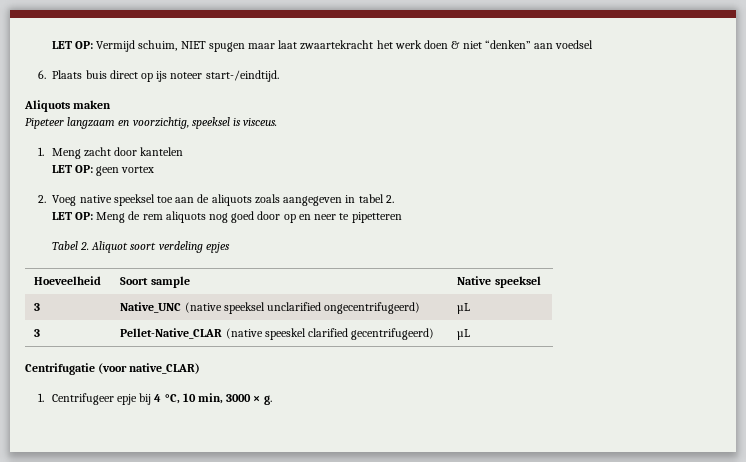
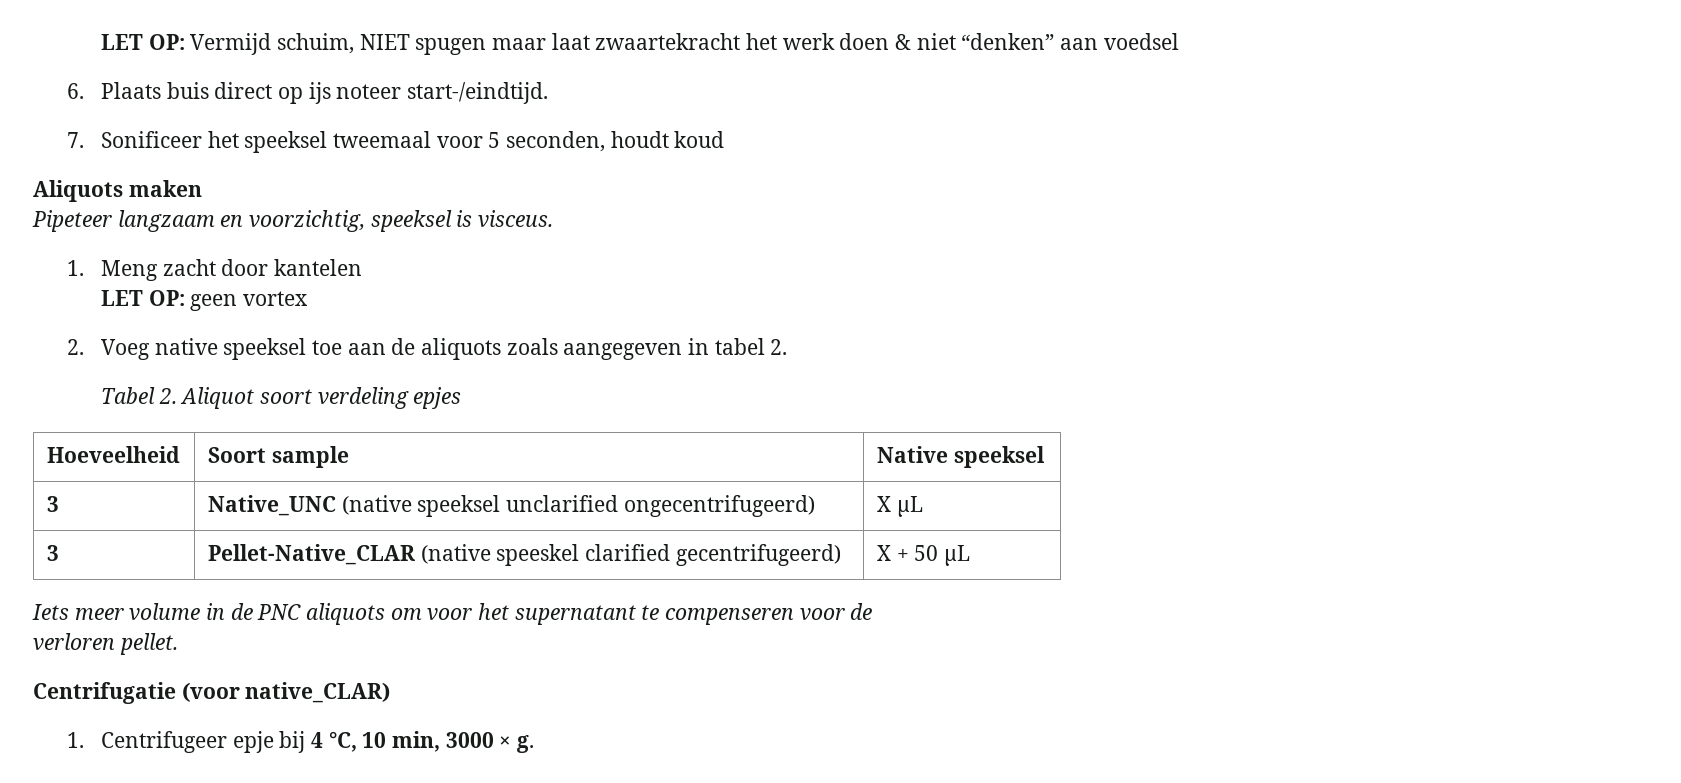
+ 7. Sonificeer het speeksel tweemaal voor 5 seconden, houdt koud
- LET OP: Meng de rem aliquots nog goed door op en neer te pipetteren
- 3 | Native_UNC (native speeksel unclarified ongecentrifugeerd) | µL
+ 3 | Native_UNC (native speeksel unclarified ongecentrifugeerd) | X µL
- 3 | Pellet-Native_CLAR (native speeskel clarified gecentrifugeerd) | µL
+ 3 | Pellet-Native_CLAR (native speeskel clarified gecentrifugeerd) | X + 50 µL
+ Iets meer volume in de PNC aliquots om voor het supernatant te compenseren voor de
+ verloren pellet.

